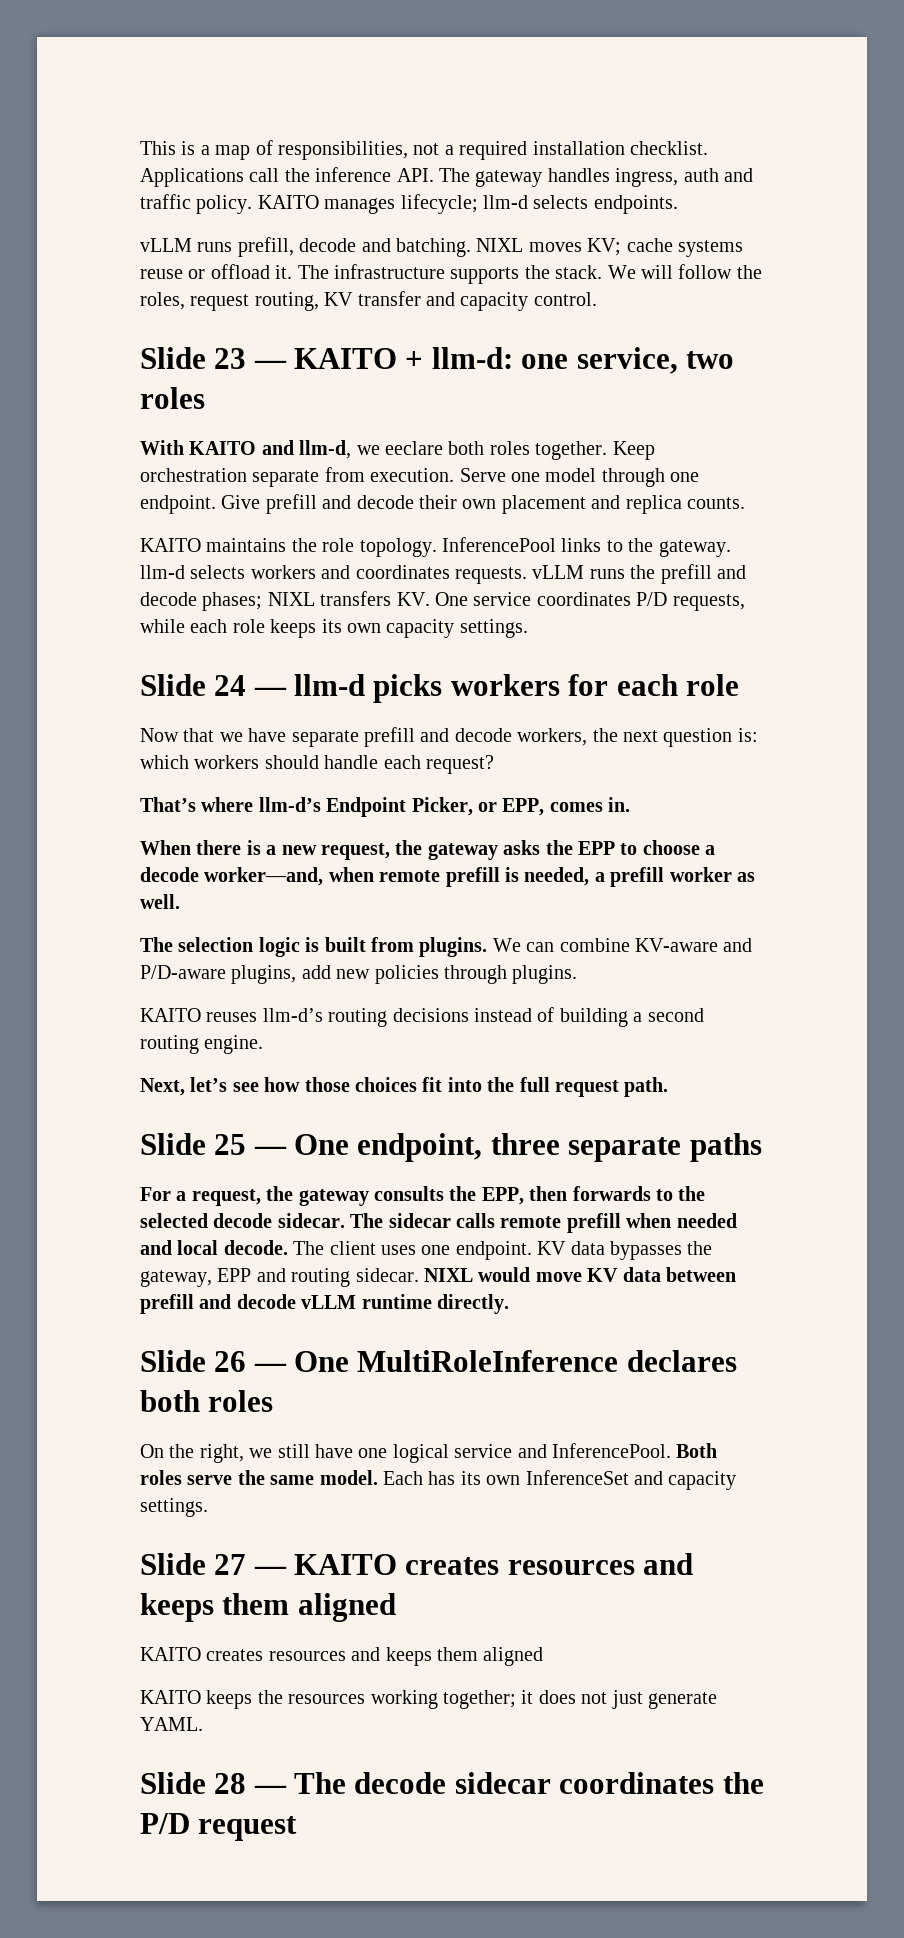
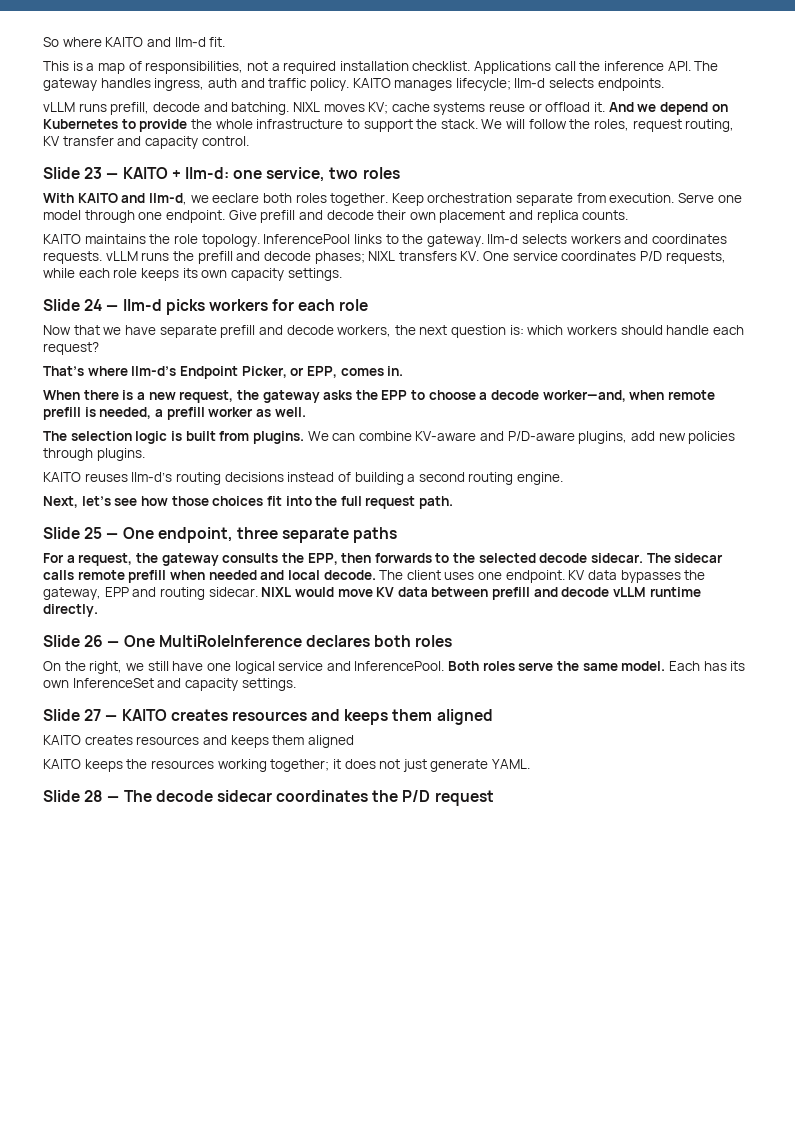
+ So where KAITO and llm-d fit.
- The infrastructure supports the stack.
+ And we depend on Kubernetes to provide the whole infrastructure to support the stack.

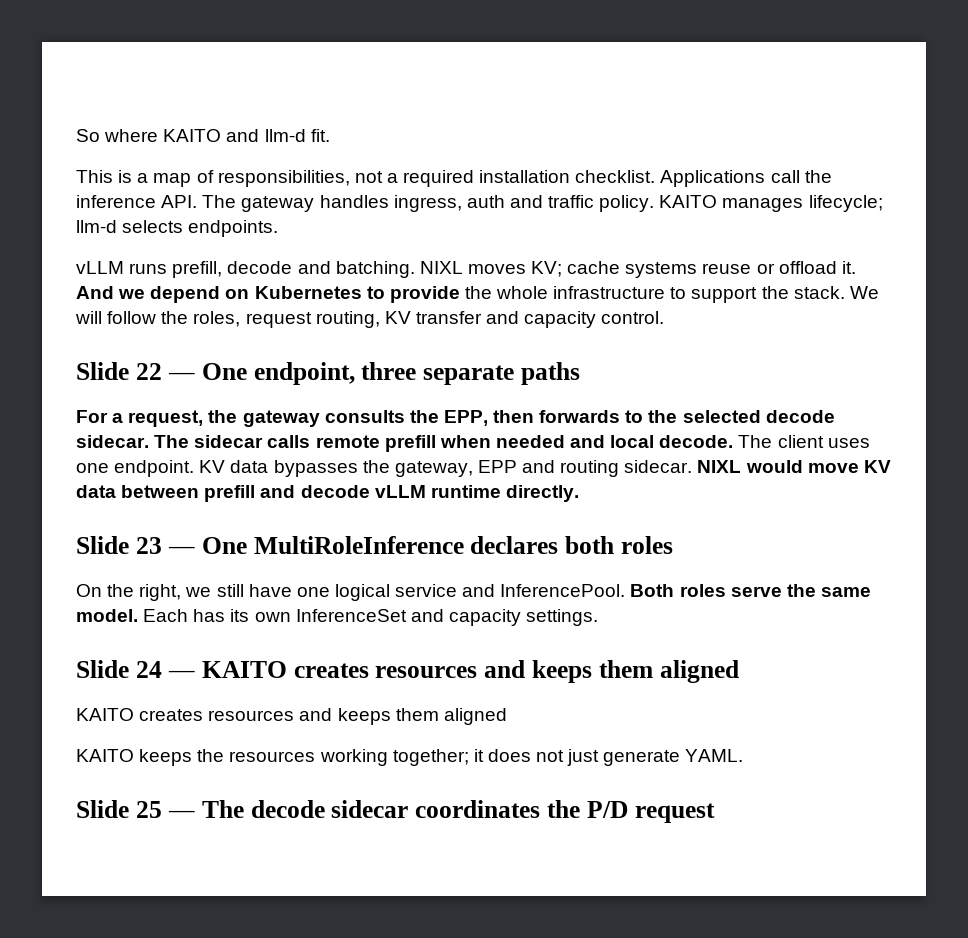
- Slide 23 — KAITO + llm-d: one service, two roles
- With KAITO and llm-d, we eeclare both roles together. Keep orchestration separate from execution. Serve one model through one endpoint. Give prefill and decode their own placement and replica counts.
- KAITO maintains the role topology. InferencePool links to the gateway. llm-d selects workers and coordinates requests. vLLM runs the prefill and decode phases; NIXL transfers KV. One service coordinates P/D requests, while each role keeps its own capacity settings.
- Slide 24 — llm-d picks workers for each role
- Now that we have separate prefill and decode workers, the next question is: which workers should handle each request?
- That’s where llm-d’s Endpoint Picker, or EPP, comes in.
- When there is a new request, the gateway asks the EPP to choose a decode worker—and, when remote prefill is needed, a prefill worker as well.
- The selection logic is built from plugins. We can combine KV-aware and P/D-aware plugins, add new policies through plugins.
- KAITO reuses llm-d’s routing decisions instead of building a second routing engine.
- Next, let’s see how those choices fit into the full request path.
- Slide 25 — One endpoint, three separate paths
+ Slide 22 — One endpoint, three separate paths
- Slide 26 — One MultiRoleInference declares both roles
+ Slide 23 — One MultiRoleInference declares both roles
- Slide 27 — KAITO creates resources and keeps them aligned
+ Slide 24 — KAITO creates resources and keeps them aligned
- Slide 28 — The decode sidecar coordinates the P/D request
+ Slide 25 — The decode sidecar coordinates the P/D request

